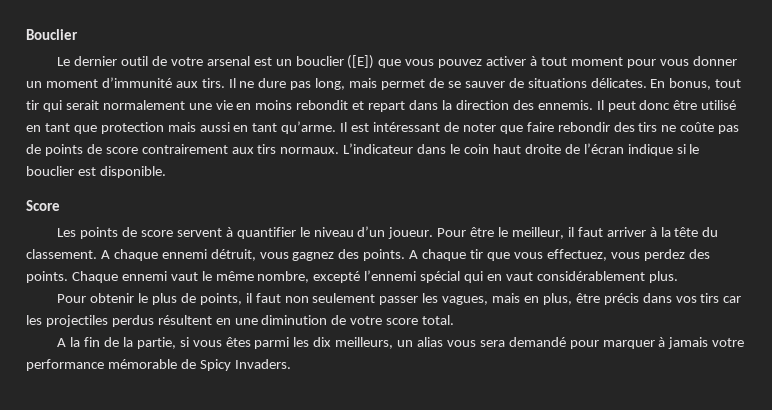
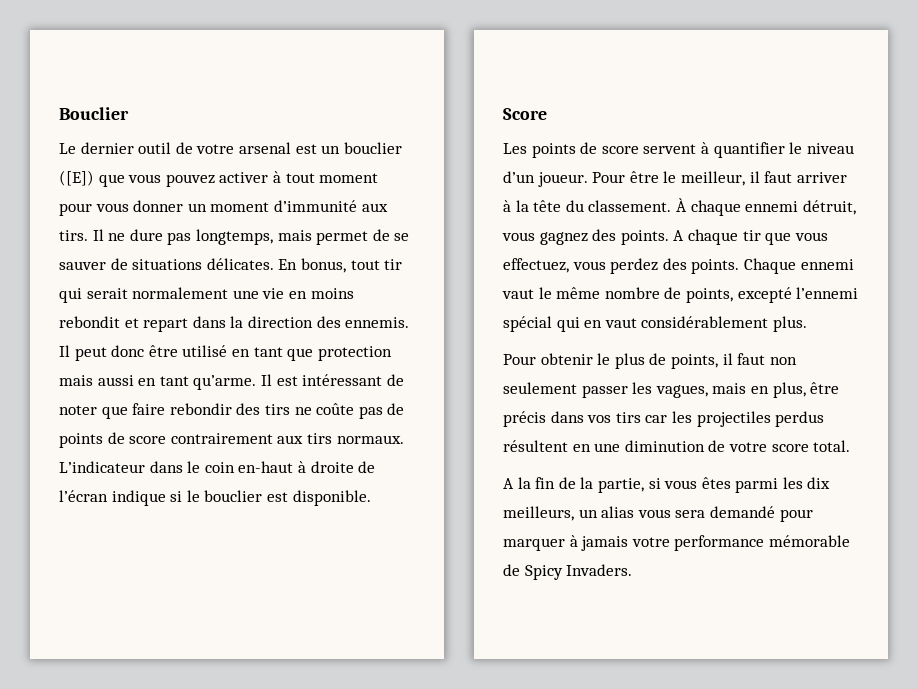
- Il ne dure pas long, mais permet de se sauver de situations délicates.
+ Il ne dure pas longtemps, mais permet de se sauver de situations délicates.
- L’indicateur dans le coin haut droite de l’écran indique si le bouclier est disponible.
+ L’indicateur dans le coin en-haut à droite de l’écran indique si le bouclier est disponible.
- A chaque ennemi détruit, vous gagnez des points.
+ À chaque ennemi détruit, vous gagnez des points.
- Chaque ennemi vaut le même nombre, excepté l’ennemi spécial qui en vaut considérablement plus.
+ Chaque ennemi vaut le même nombre de points, excepté l’ennemi spécial qui en vaut considérablement plus.

